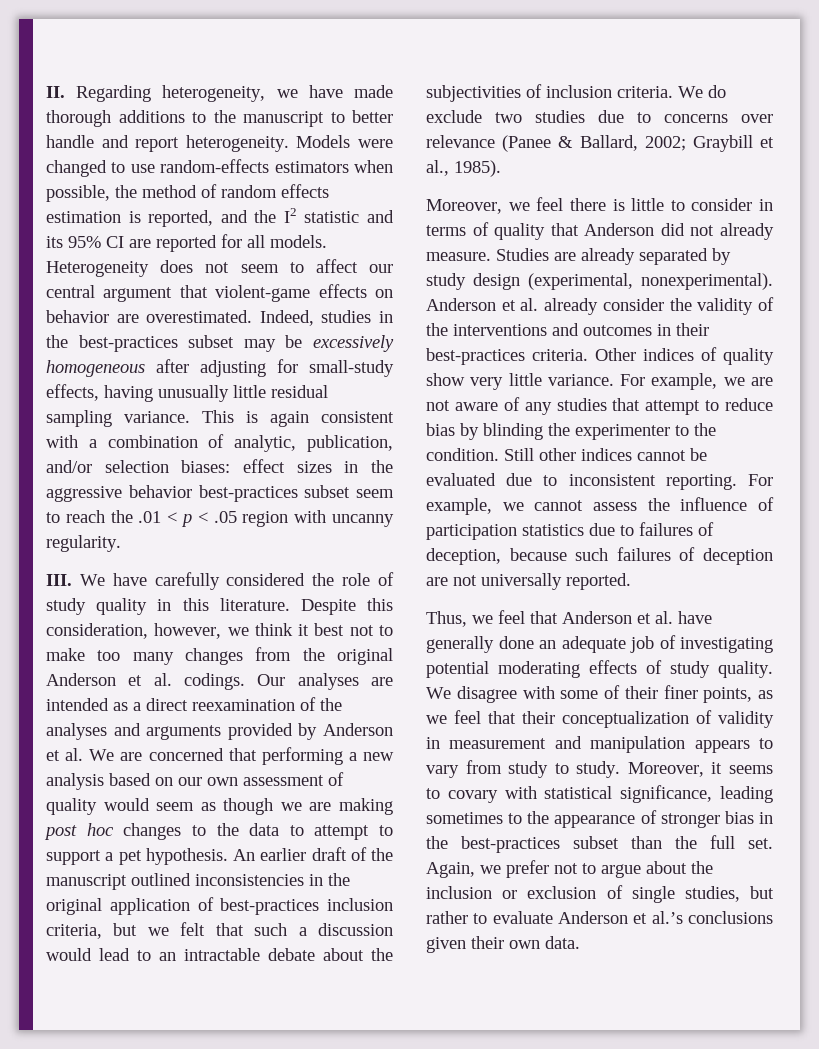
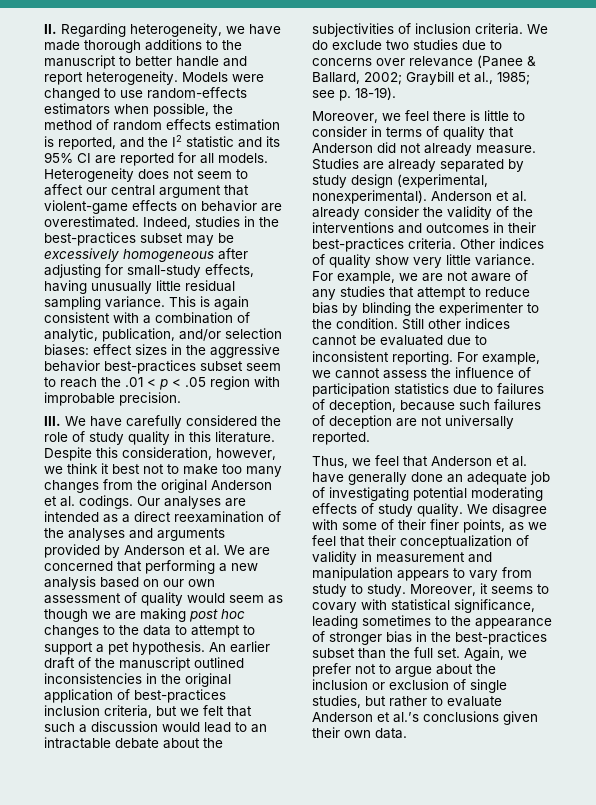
- This is again consistent with a combination of analytic, publication, and/or selection biases: effect sizes in the aggressive behavior best-practices subset seem to reach the .01 < p < .05 region with uncanny regularity.
+ This is again consistent with a combination of analytic, publication, and/or selection biases: effect sizes in the aggressive behavior best-practices subset seem to reach the .01 < p < .05 region with improbable precision.
- We do exclude two studies due to concerns over relevance (Panee & Ballard, 2002; Graybill et al., 1985).
+ We do exclude two studies due to concerns over relevance (Panee & Ballard, 2002; Graybill et al., 1985; see p. 18-19).

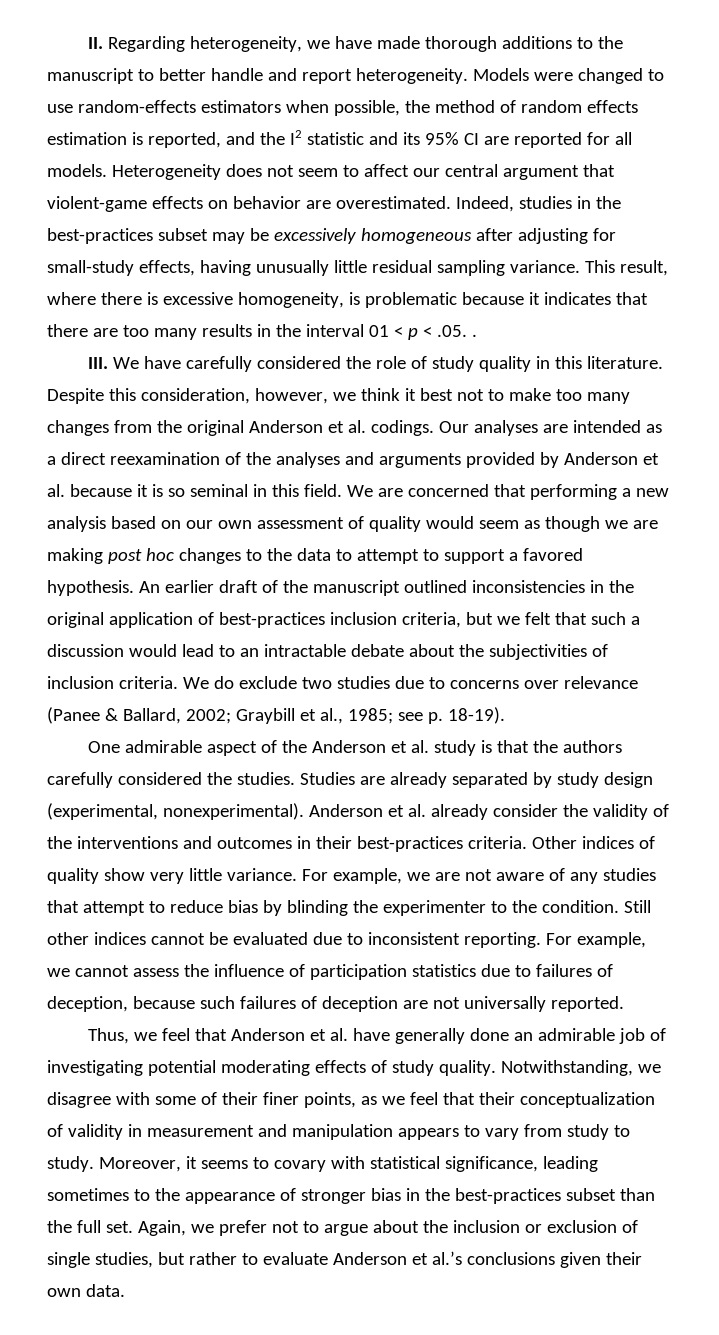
- This is again consistent with a combination of analytic, publication, and/or selection biases: effect sizes in the aggressive behavior best-practices subset seem to reach the .01 < p < .05 region with improbable precision.
+ This result, where there is excessive homogeneity, is problematic because it indicates that there are too many results in the interval 01 < p < .05. .
- Our analyses are intended as a direct reexamination of the analyses and arguments provided by Anderson et al. We are concerned that performing a new analysis based on our own assessment of quality would seem as though we are making post hoc changes to the data to attempt to support a pet hypothesis.
+ Our analyses are intended as a direct reexamination of the analyses and arguments provided by Anderson et al. because it is so seminal in this field. We are concerned that performing a new analysis based on our own assessment of quality would seem as though we are making post hoc changes to the data to attempt to support a favored hypothesis.
- Moreover, we feel there is little to consider in terms of quality that Anderson did not already measure.
+ One admirable aspect of the Anderson et al. study is that the authors carefully considered the studies.
- Thus, we feel that Anderson et al. have generally done an adequate job of investigating potential moderating effects of study quality.
+ Thus, we feel that Anderson et al. have generally done an admirable job of investigating potential moderating effects of study quality.
- We disagree with some of their finer points, as we feel that their conceptualization of validity in measurement and manipulation appears to vary from study to study.
+ Notwithstanding, we disagree with some of their finer points, as we feel that their conceptualization of validity in measurement and manipulation appears to vary from study to study.

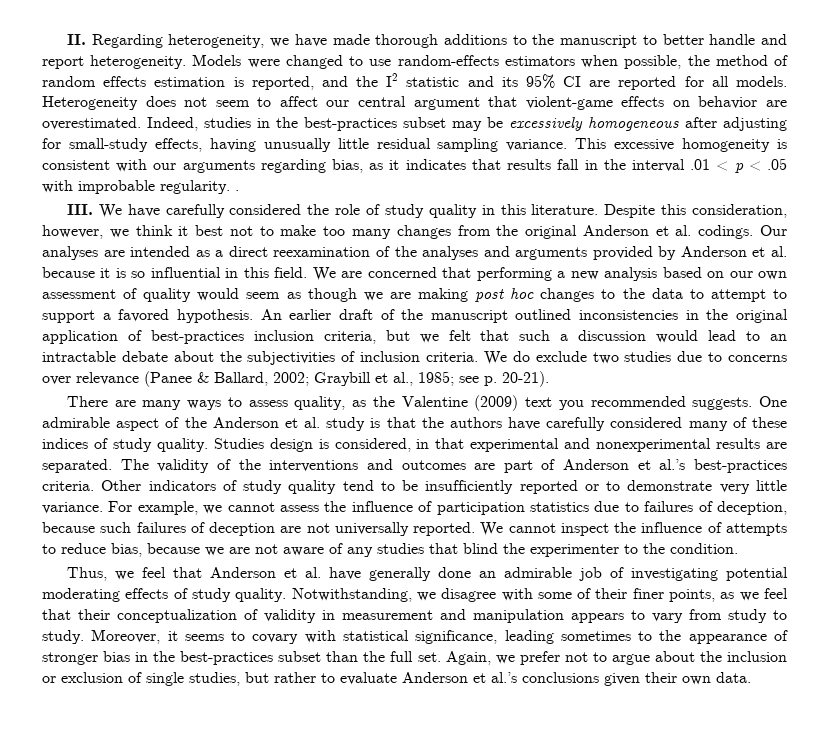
- This result, where there is excessive homogeneity, is problematic because it indicates that there are too many results in the interval 01 < p < .05. .
+ This excessive homogeneity is consistent with our arguments regarding bias, as it indicates that results fall in the interval .01 < p < .05 with improbable regularity. .
- Our analyses are intended as a direct reexamination of the analyses and arguments provided by Anderson et al. because it is so seminal in this field.
+ Our analyses are intended as a direct reexamination of the analyses and arguments provided by Anderson et al. because it is so influential in this field.
- We do exclude two studies due to concerns over relevance (Panee & Ballard, 2002; Graybill et al., 1985; see p. 18-19).
- One admirable aspect of the Anderson et al. study is that the authors carefully considered the studies. Studies are already separated by study design (experimental, nonexperimental). Anderson et al. already consider the validity of the interventions and outcomes in their best-practices criteria. Other indices of quality show very little variance.
+ We do exclude two studies due to concerns over relevance (Panee & Ballard, 2002; Graybill et al., 1985; see p. 20-21).
+ There are many ways to assess quality, as the Valentine (2009) text you recommended suggests. One admirable aspect of the Anderson et al. study is that the authors have carefully considered many of these indices of study quality. Studies design is considered, in that experimental and nonexperimental results are separated. The validity of the interventions and outcomes are part of Anderson et al.’s best-practices criteria. Other indicators of study quality tend to be insufficiently reported or to demonstrate very little variance.
- For example, we are not aware of any studies that attempt to reduce bias by blinding the experimenter to the condition. Still other indices cannot be evaluated due to inconsistent reporting. For example, we cannot assess the influence of participation statistics due to failures of deception, because such failures of deception are not universally reported.
+ For example, we cannot assess the influence of participation statistics due to failures of deception, because such failures of deception are not universally reported. We cannot inspect the influence of attempts to reduce bias, because we are not aware of any studies that blind the experimenter to the condition.

